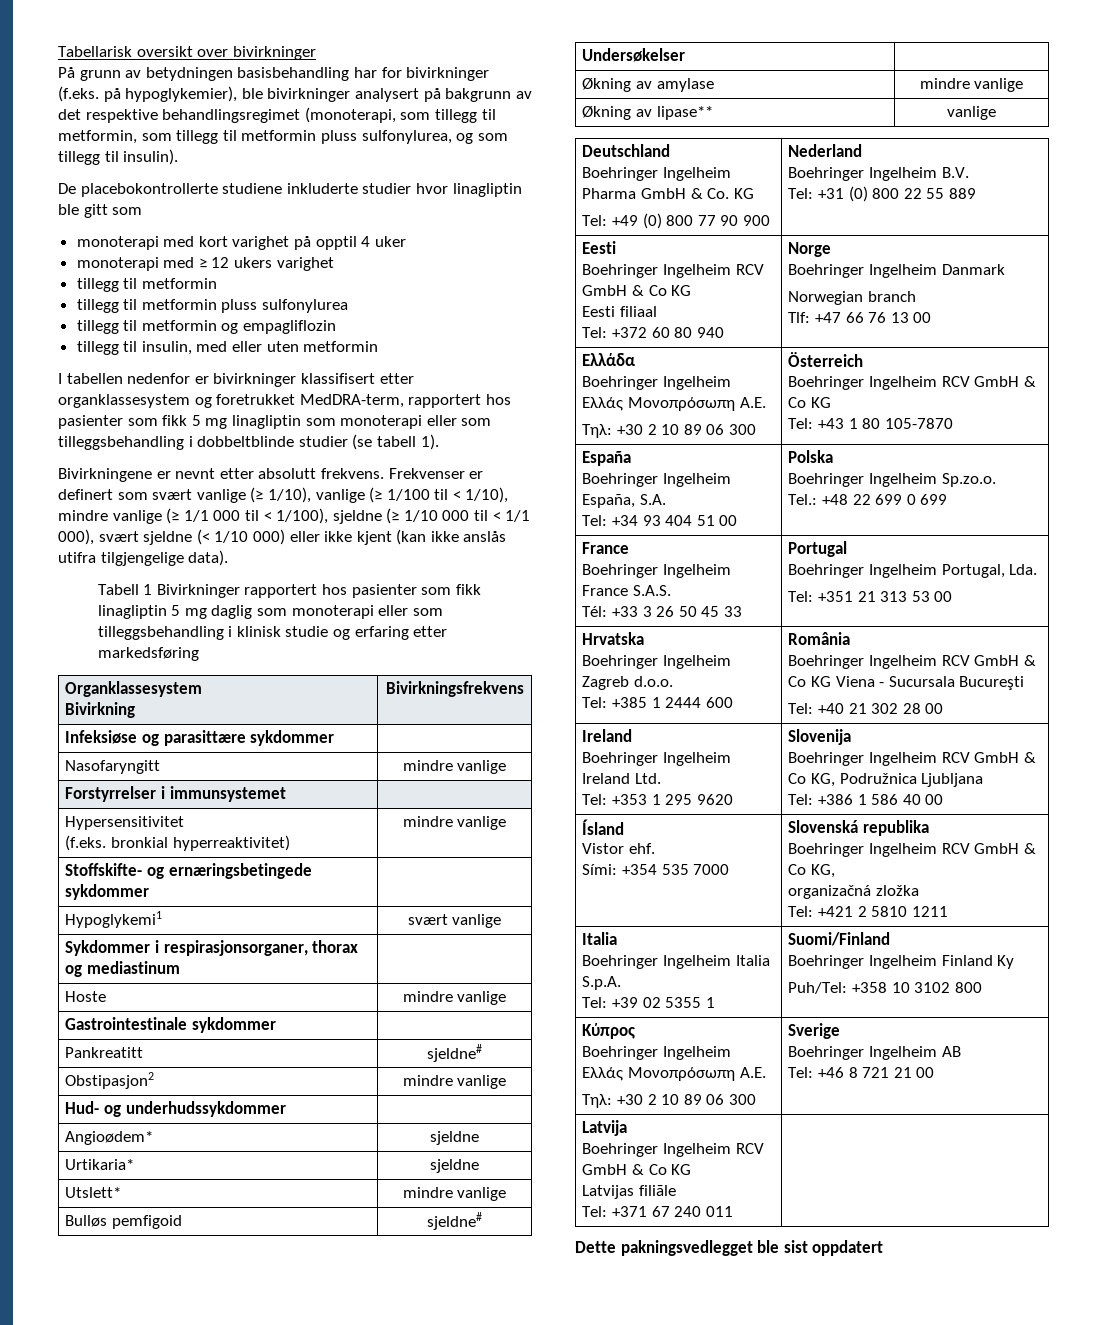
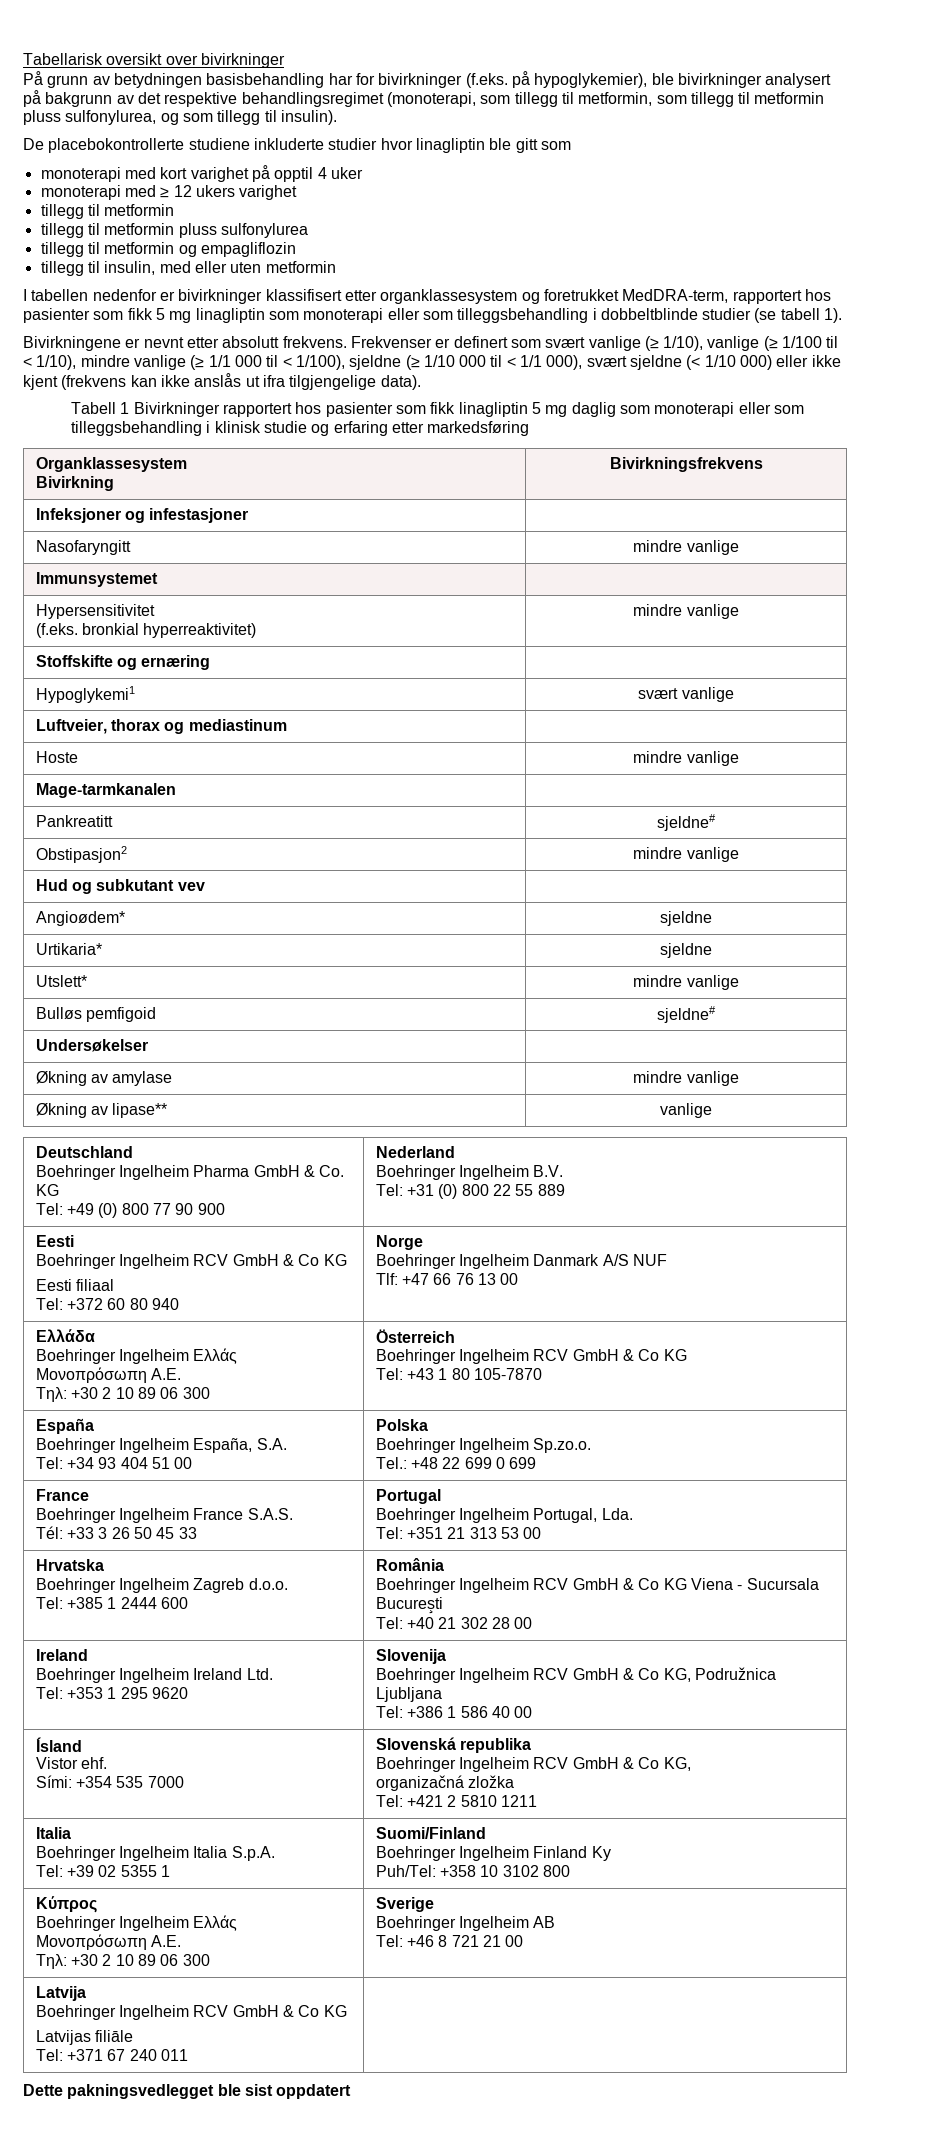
- Frekvenser er definert som svært vanlige (≥ 1/10), vanlige (≥ 1/100 til < 1/10), mindre vanlige (≥ 1/1 000 til < 1/100), sjeldne (≥ 1/10 000 til < 1/1 000), svært sjeldne (< 1/10 000) eller ikke kjent (kan ikke anslås utifra tilgjengelige data).
+ Frekvenser er definert som svært vanlige (≥ 1/10), vanlige (≥ 1/100 til < 1/10), mindre vanlige (≥ 1/1 000 til < 1/100), sjeldne (≥ 1/10 000 til < 1/1 000), svært sjeldne (< 1/10 000) eller ikke kjent (frekvens kan ikke anslås ut ifra tilgjengelige data).
- Infeksiøse og parasittære sykdommer |
+ Infeksjoner og infestasjoner |
- Forstyrrelser i immunsystemet |
+ Immunsystemet |
- Stoffskifte- og ernæringsbetingede sykdommer |
+ Stoffskifte og ernæring |
- Sykdommer i respirasjonsorganer, thorax og mediastinum |
+ Luftveier, thorax og mediastinum |
- Gastrointestinale sykdommer |
+ Mage-tarmkanalen |
- Hud- og underhudssykdommer |
+ Hud og subkutant vev |
  Deutschland
  Boehringer Ingelheim Pharma GmbH & Co. KG
  Tel: +49 (0) 800 77 90 900 | Nederland
  Boehringer Ingelheim B.V.
  Tel: +31 (0) 800 22 55 889
  Eesti
  Boehringer Ingelheim RCV GmbH & Co KG
  Eesti filiaal
  Tel: +372 60 80 940 | Norge
- Boehringer Ingelheim Danmark
- Norwegian branch
+ Boehringer Ingelheim Danmark A/S NUF

